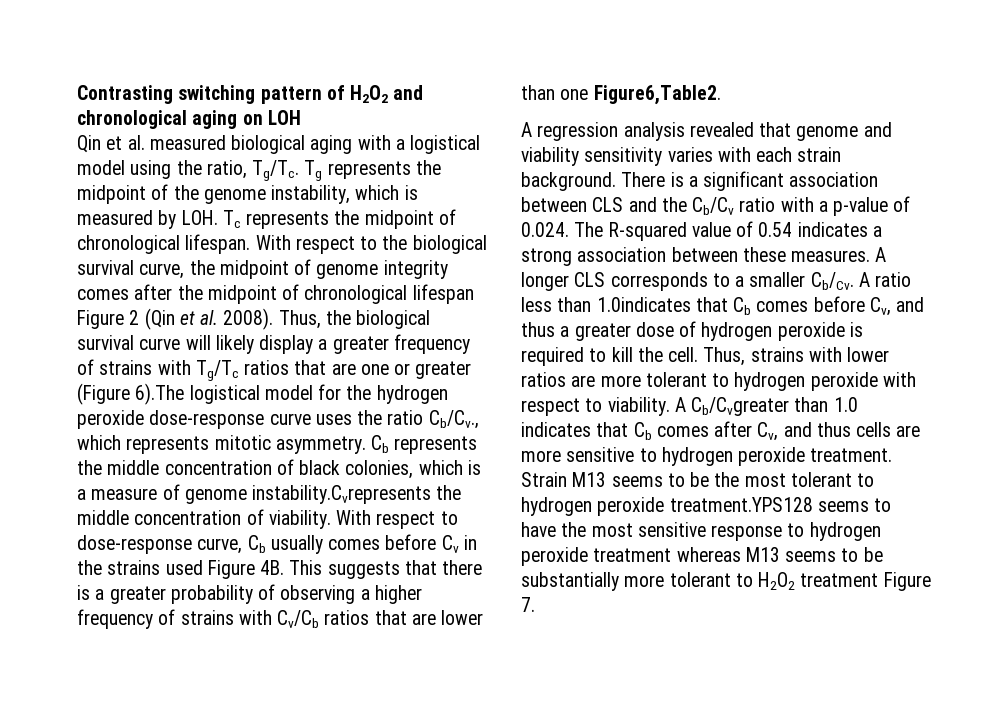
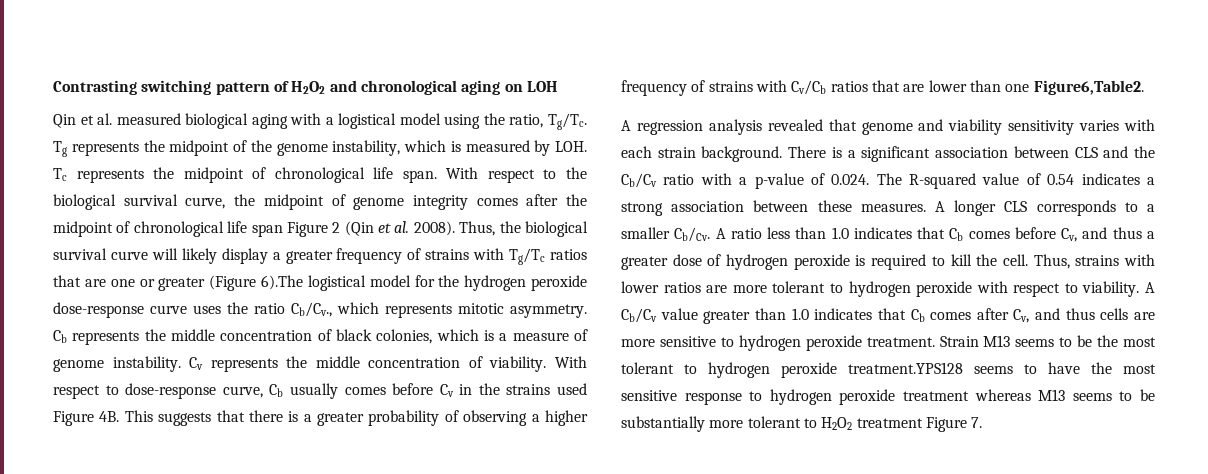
- Tg represents the midpoint of the genome instability, which is measured by LOH. Tc represents the midpoint of chronological lifespan.
+ Tg represents the midpoint of the genome instability, which is measured by LOH. Tc represents the midpoint of chronological life span.
- With respect to the biological survival curve, the midpoint of genome integrity comes after the midpoint of chronological lifespan Figure 2 (Qin et al. 2008).
+ With respect to the biological survival curve, the midpoint of genome integrity comes after the midpoint of chronological life span Figure 2 (Qin et al. 2008).
- Cb represents the middle concentration of black colonies, which is a measure of genome instability.Cvrepresents the middle concentration of viability.
+ Cb represents the middle concentration of black colonies, which is a measure of genome instability. Cv represents the middle concentration of viability.
- A ratio less than 1.0indicates that Cb comes before Cv, and thus a greater dose of hydrogen peroxide is required to kill the cell.
+ A ratio less than 1.0 indicates that Cb comes before Cv, and thus a greater dose of hydrogen peroxide is required to kill the cell.
- A Cb/Cvgreater than 1.0 indicates that Cb comes after Cv, and thus cells are more sensitive to hydrogen peroxide treatment.
+ A Cb/Cv value greater than 1.0 indicates that Cb comes after Cv, and thus cells are more sensitive to hydrogen peroxide treatment.

